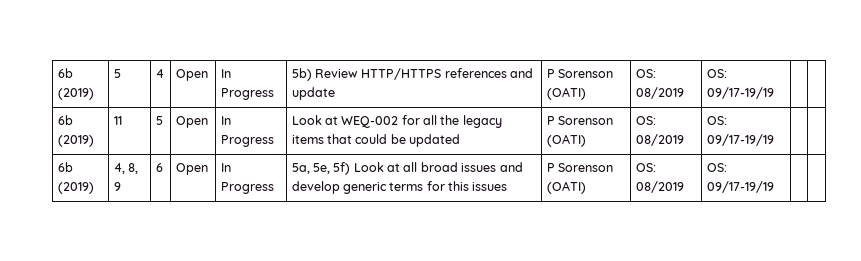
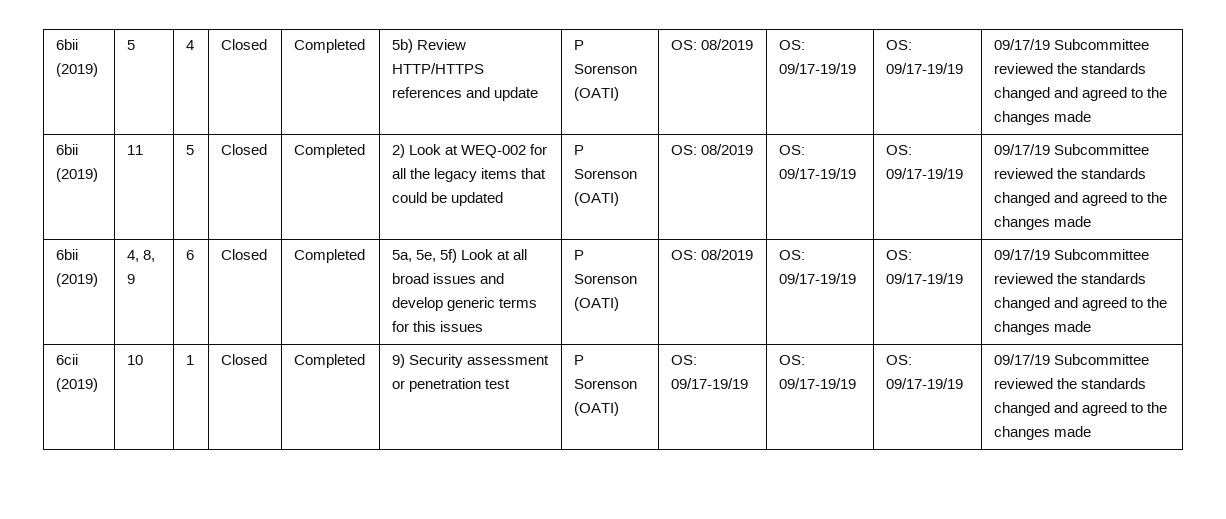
- 6b (2019) | 5 | 4 | Open | In Progress | 5b) Review HTTP/HTTPS references and update | P Sorenson (OATI) | OS: 08/2019 | OS: 09/17-19/19 | |
- 6b (2019) | 11 | 5 | Open | In Progress | Look at WEQ-002 for all the legacy items that could be updated | P Sorenson (OATI) | OS: 08/2019 | OS: 09/17-19/19 | |
- 6b (2019) | 4, 8, 9 | 6 | Open | In Progress | 5a, 5e, 5f) Look at all broad issues and develop generic terms for this issues | P Sorenson (OATI) | OS: 08/2019 | OS: 09/17-19/19 | |
+ 6bii (2019) | 5 | 4 | Closed | Completed | 5b) Review HTTP/HTTPS references and update | P Sorenson (OATI) | OS: 08/2019 | OS: 09/17-19/19 | OS: 09/17-19/19 | 09/17/19 Subcommittee reviewed the standards changed and agreed to the changes made
+ 6bii (2019) | 11 | 5 | Closed | Completed | 2) Look at WEQ-002 for all the legacy items that could be updated | P Sorenson (OATI) | OS: 08/2019 | OS: 09/17-19/19 | OS: 09/17-19/19 | 09/17/19 Subcommittee reviewed the standards changed and agreed to the changes made
+ 6bii (2019) | 4, 8, 9 | 6 | Closed | Completed | 5a, 5e, 5f) Look at all broad issues and develop generic terms for this issues | P Sorenson (OATI) | OS: 08/2019 | OS: 09/17-19/19 | OS: 09/17-19/19 | 09/17/19 Subcommittee reviewed the standards changed and agreed to the changes made
+ 6cii (2019) | 10 | 1 | Closed | Completed | 9) Security assessment or penetration test | P Sorenson (OATI) | OS: 09/17-19/19 | OS: 09/17-19/19 | OS: 09/17-19/19 | 09/17/19 Subcommittee reviewed the standards changed and agreed to the changes made

